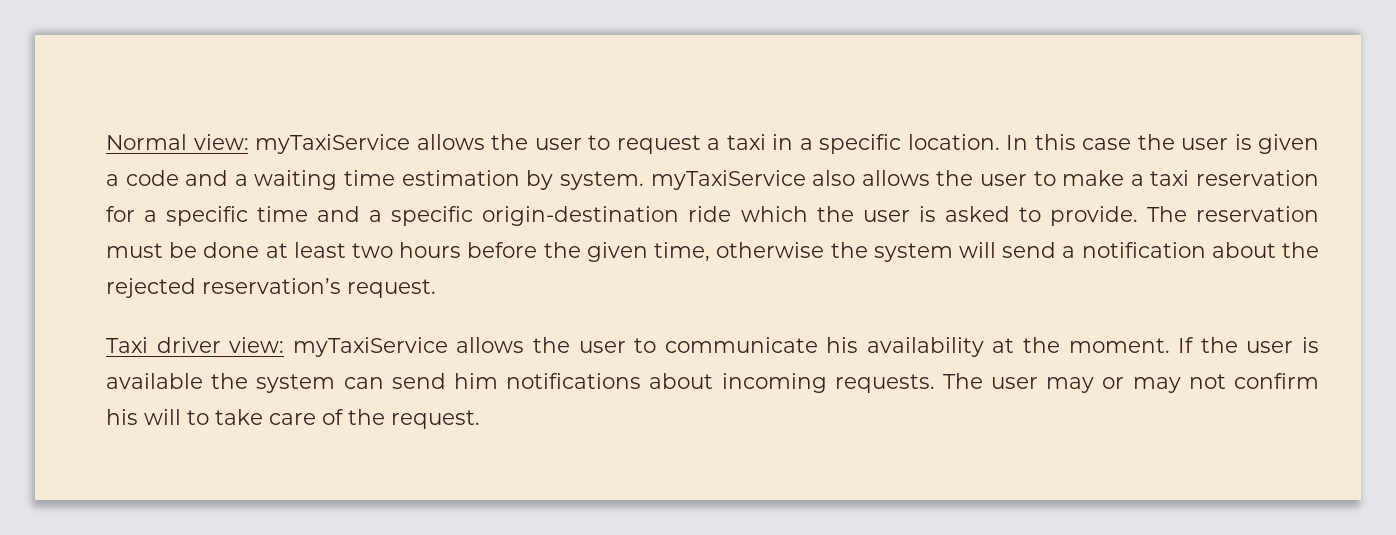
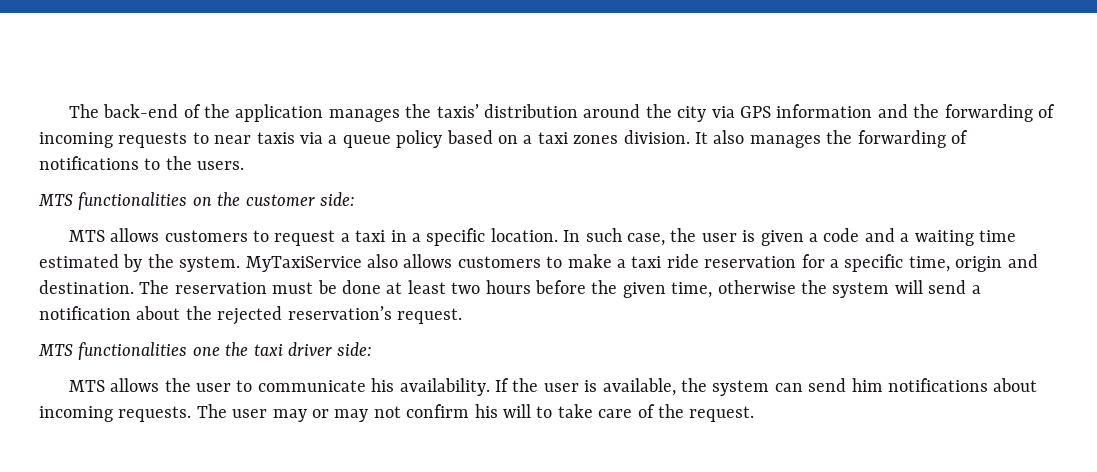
- Normal view: myTaxiService allows the user to request a taxi in a specific location.
+ The back-end of the application manages the taxis’ distribution around the city via GPS information and the forwarding of incoming requests to near taxis via a queue policy based on a taxi zones division. It also manages the forwarding of notifications to the users.
+ MTS functionalities on the customer side:
+ MTS allows customers to request a taxi in a specific location.
- In this case the user is given a code and a waiting time estimation by system. myTaxiService also allows the user to make a taxi reservation for a specific time and a specific origin-destination ride which the user is asked to provide.
+ In such case, the user is given a code and a waiting time estimated by the system. MyTaxiService also allows customers to make a taxi ride reservation for a specific time, origin and destination.
- Taxi driver view: myTaxiService allows the user to communicate his availability at the moment.
+ MTS functionalities one the taxi driver side:
+ MTS allows the user to communicate his availability.
- If the user is available the system can send him notifications about incoming requests.
+ If the user is available, the system can send him notifications about incoming requests.

